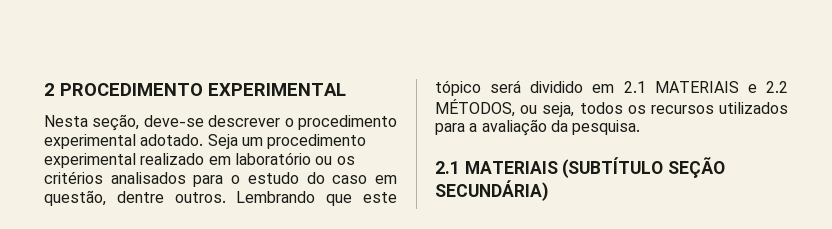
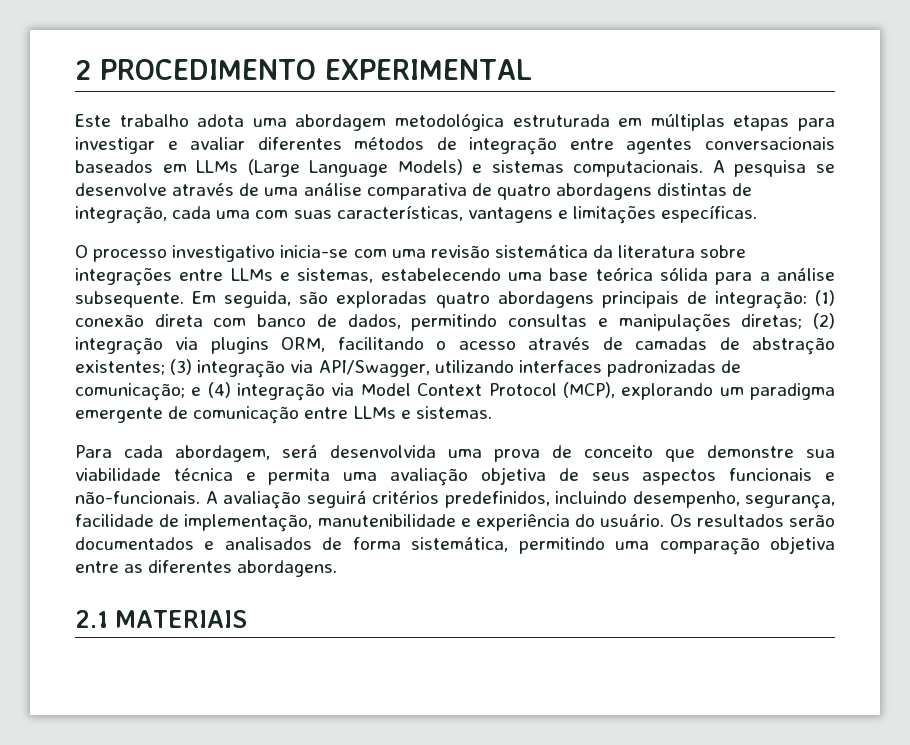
- Nesta seção, deve-se descrever o procedimento experimental adotado. Seja um procedimento experimental realizado em laboratório ou os critérios analisados para o estudo do caso em questão, dentre outros. Lembrando que este tópico será dividido em 2.1 MATERIAIS e 2.2 MÉTODOS, ou seja, todos os recursos utilizados para a avaliação da pesquisa.
- 2.1 MATERIAIS (SUBTÍTULO SEÇÃO SECUNDÁRIA)
+ Este trabalho adota uma abordagem metodológica estruturada em múltiplas etapas para investigar e avaliar diferentes métodos de integração entre agentes conversacionais baseados em LLMs (Large Language Models) e sistemas computacionais. A pesquisa se desenvolve através de uma análise comparativa de quatro abordagens distintas de integração, cada uma com suas características, vantagens e limitações específicas.
+ O processo investigativo inicia-se com uma revisão sistemática da literatura sobre integrações entre LLMs e sistemas, estabelecendo uma base teórica sólida para a análise subsequente. Em seguida, são exploradas quatro abordagens principais de integração: (1) conexão direta com banco de dados, permitindo consultas e manipulações diretas; (2) integração via plugins ORM, facilitando o acesso através de camadas de abstração existentes; (3) integração via API/Swagger, utilizando interfaces padronizadas de comunicação; e (4) integração via Model Context Protocol (MCP), explorando um paradigma emergente de comunicação entre LLMs e sistemas.
+ Para cada abordagem, será desenvolvida uma prova de conceito que demonstre sua viabilidade técnica e permita uma avaliação objetiva de seus aspectos funcionais e não-funcionais. A avaliação seguirá critérios predefinidos, incluindo desempenho, segurança, facilidade de implementação, manutenibilidade e experiência do usuário. Os resultados serão documentados e analisados de forma sistemática, permitindo uma comparação objetiva entre as diferentes abordagens.
+ 2.1 MATERIAIS

